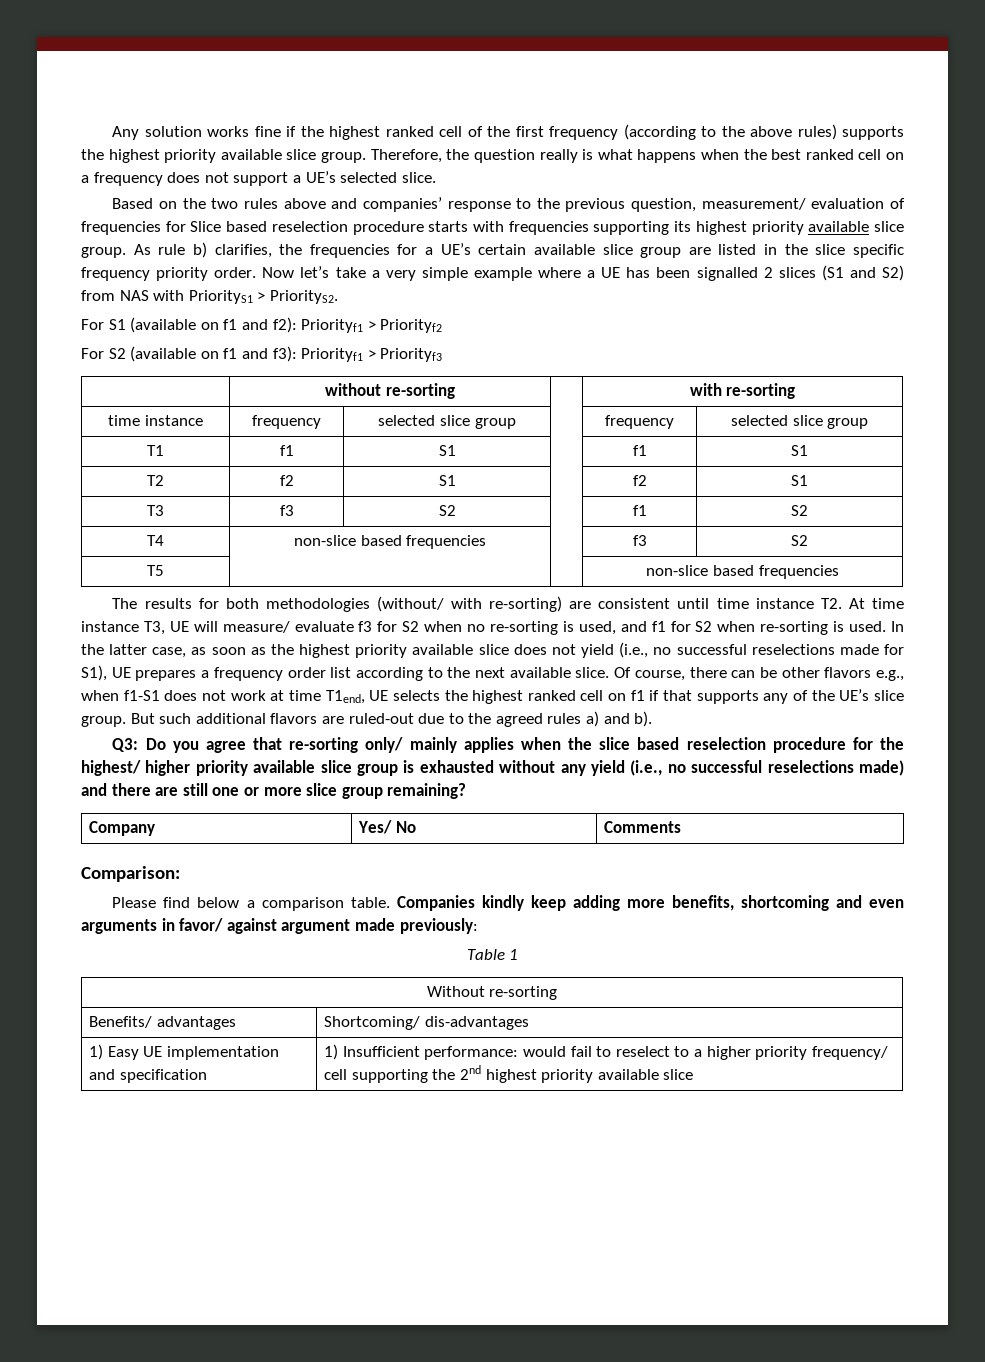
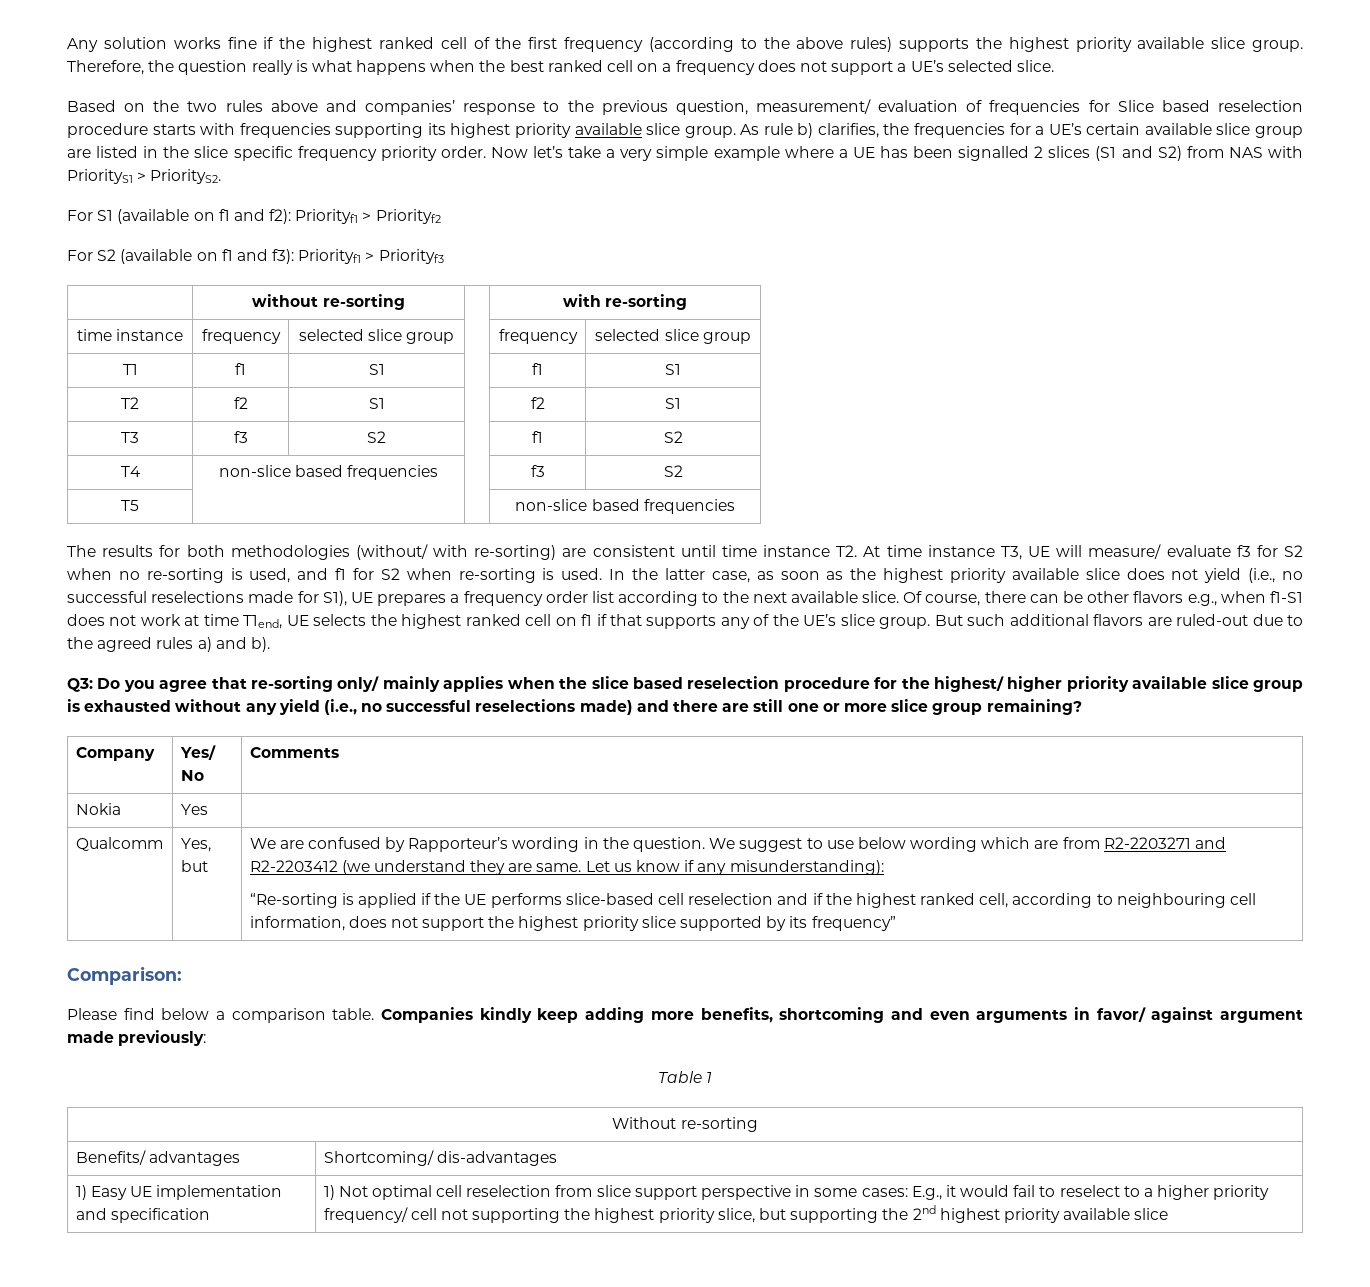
+ Nokia | Yes |
+ Qualcomm | Yes, but | We are confused by Rapporteur’s wording in the question. We suggest to use below wording which are from R2-2203271 and R2-2203412 (we understand they are same. Let us know if any misunderstanding):
+ “Re-sorting is applied if the UE performs slice-based cell reselection and if the highest ranked cell, according to neighbouring cell information, does not support the highest priority slice supported by its frequency”
- 1) Insufficient performance: would fail to reselect to a higher priority frequency/ cell supporting the 2nd highest priority available slice
+ 1) Not optimal cell reselection from slice support perspective in some cases: E.g., it would fail to reselect to a higher priority frequency/ cell not supporting the highest priority slice, but supporting the 2nd highest priority available slice

